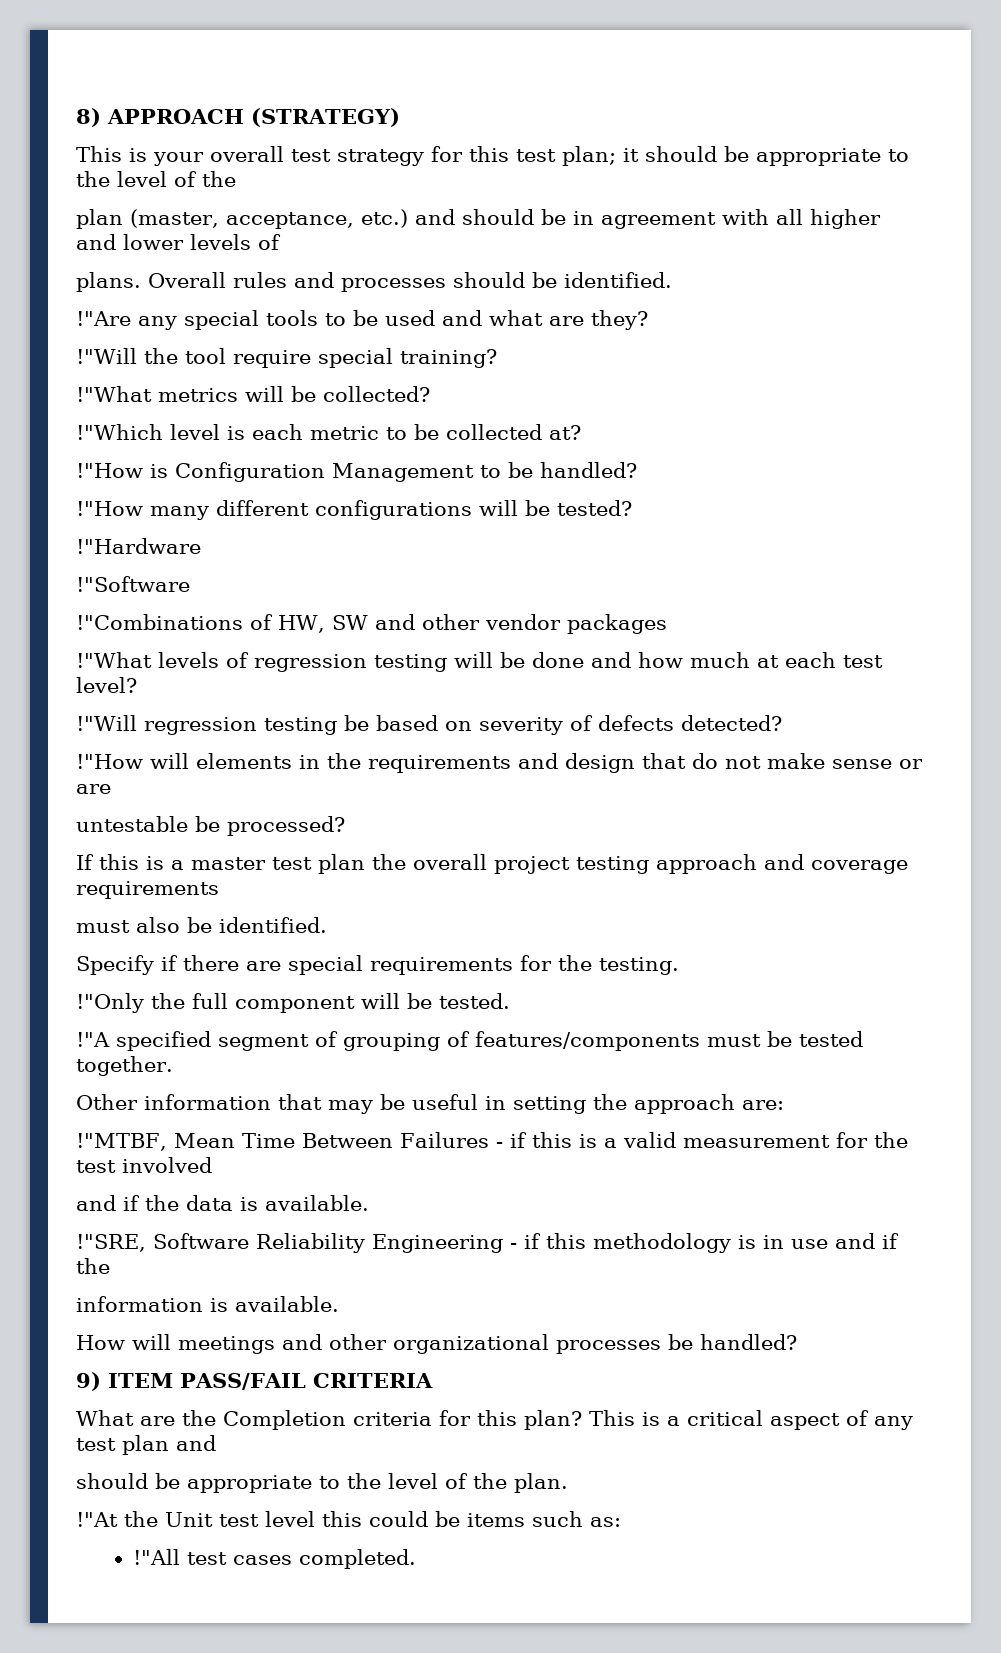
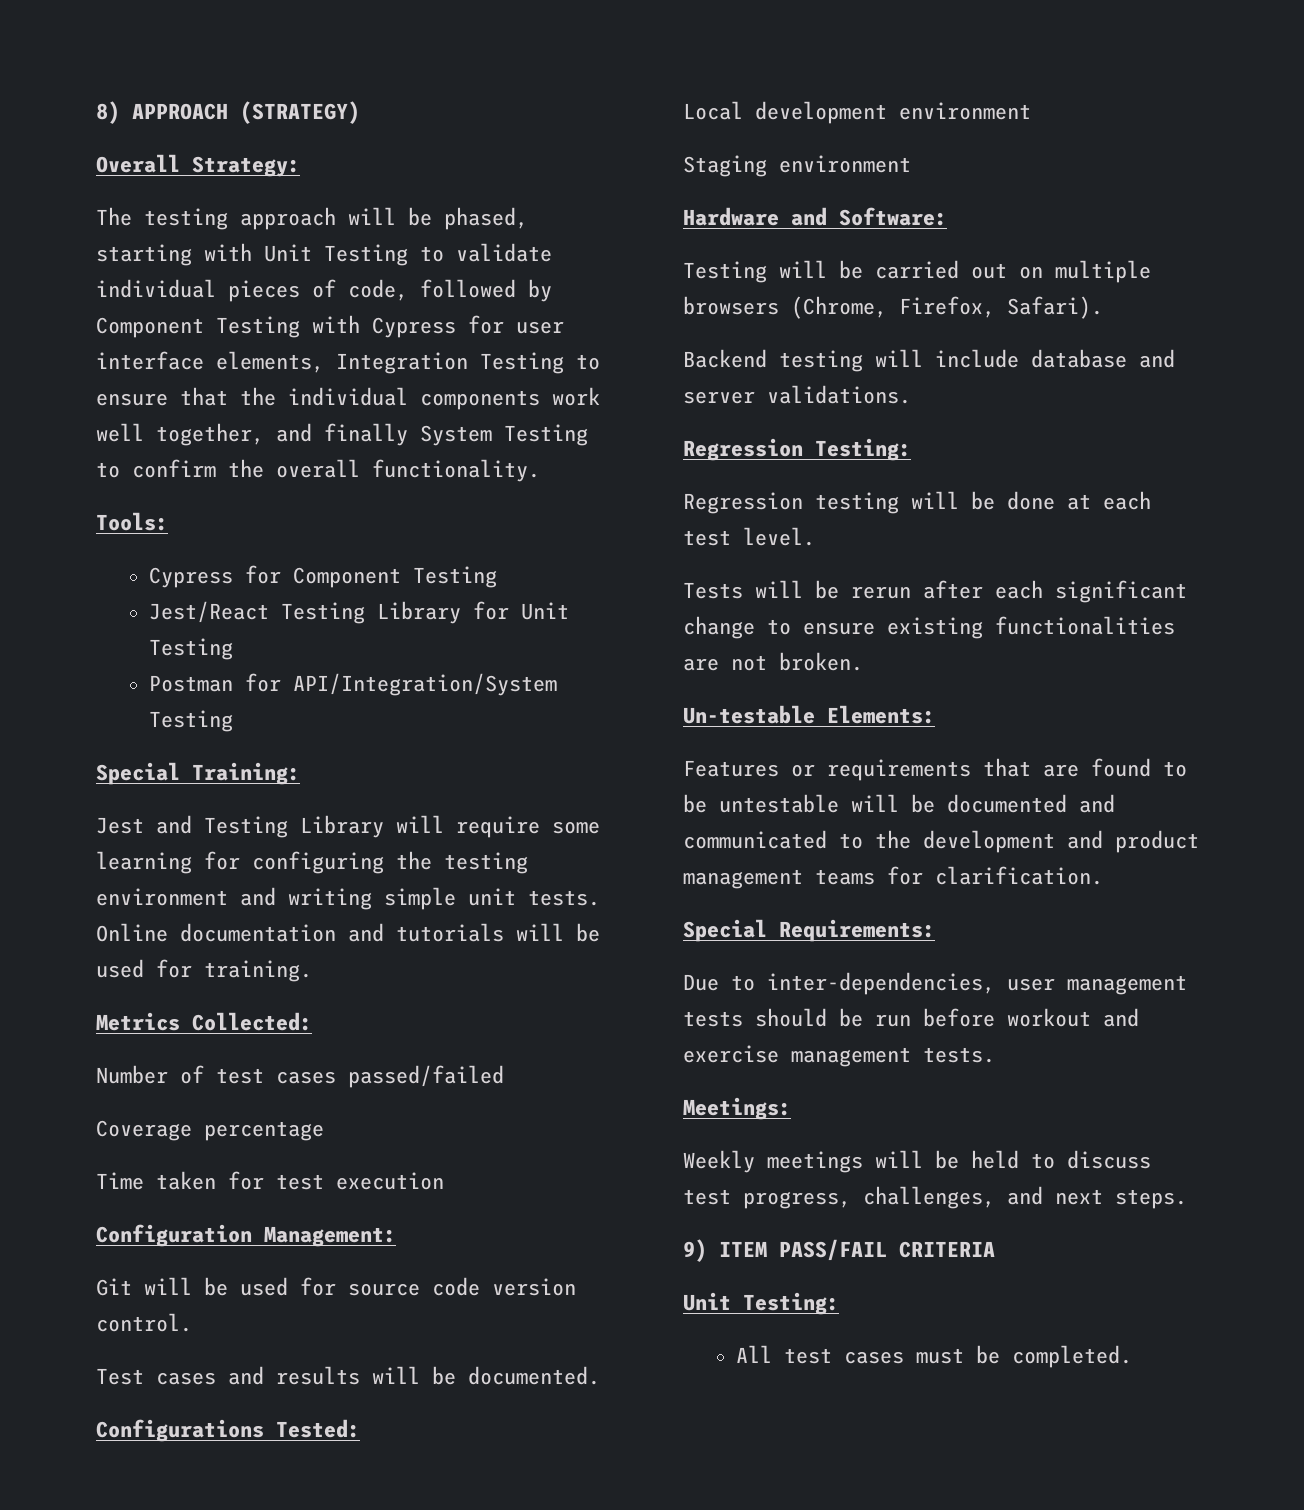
- This is your overall test strategy for this test plan; it should be appropriate to the level of the
- plan (master, acceptance, etc.) and should be in agreement with all higher and lower levels of
- plans. Overall rules and processes should be identified.
- !"Are any special tools to be used and what are they?
- !"Will the tool require special training?
- !"What metrics will be collected?
- !"Which level is each metric to be collected at?
- !"How is Configuration Management to be handled?
- !"How many different configurations will be tested?
- !"Hardware
- !"Software
- !"Combinations of HW, SW and other vendor packages
- !"What levels of regression testing will be done and how much at each test level?
- !"Will regression testing be based on severity of defects detected?
- !"How will elements in the requirements and design that do not make sense or are
- untestable be processed?
- If this is a master test plan the overall project testing approach and coverage requirements
- must also be identified.
- Specify if there are special requirements for the testing.
- !"Only the full component will be tested.
- !"A specified segment of grouping of features/components must be tested together.
- Other information that may be useful in setting the approach are:
- !"MTBF, Mean Time Between Failures - if this is a valid measurement for the test involved
- and if the data is available.
- !"SRE, Software Reliability Engineering - if this methodology is in use and if the
- information is available.
- How will meetings and other organizational processes be handled?
+ Overall Strategy:
+ The testing approach will be phased, starting with Unit Testing to validate individual pieces of code, followed by Component Testing with Cypress for user interface elements, Integration Testing to ensure that the individual components work well together, and finally System Testing to confirm the overall functionality.
+ Tools:
+ Cypress for Component Testing
+ Jest/React Testing Library for Unit Testing
+ Postman for API/Integration/System Testing
+ Special Training:
+ Jest and Testing Library will require some learning for configuring the testing environment and writing simple unit tests. Online documentation and tutorials will be used for training.
+ Metrics Collected:
+ Number of test cases passed/failed
+ Coverage percentage
+ Time taken for test execution
+ Configuration Management:
+ Git will be used for source code version control.
+ Test cases and results will be documented.
+ Configurations Tested:
+ Local development environment
+ Staging environment
+ Hardware and Software:
+ Testing will be carried out on multiple browsers (Chrome, Firefox, Safari).
+ Backend testing will include database and server validations.
+ Regression Testing:
+ Regression testing will be done at each test level.
+ Tests will be rerun after each significant change to ensure existing functionalities are not broken.
+ Un-testable Elements:
+ Features or requirements that are found to be untestable will be documented and communicated to the development and product management teams for clarification.
+ Special Requirements:
+ Due to inter-dependencies, user management tests should be run before workout and exercise management tests.
+ Meetings:
+ Weekly meetings will be held to discuss test progress, challenges, and next steps.
  9) ITEM PASS/FAIL CRITERIA
- What are the Completion criteria for this plan? This is a critical aspect of any test plan and
- should be appropriate to the level of the plan.
- !"At the Unit test level this could be items such as:
- !"All test cases completed.
+ Unit Testing:
+ All test cases must be completed.

